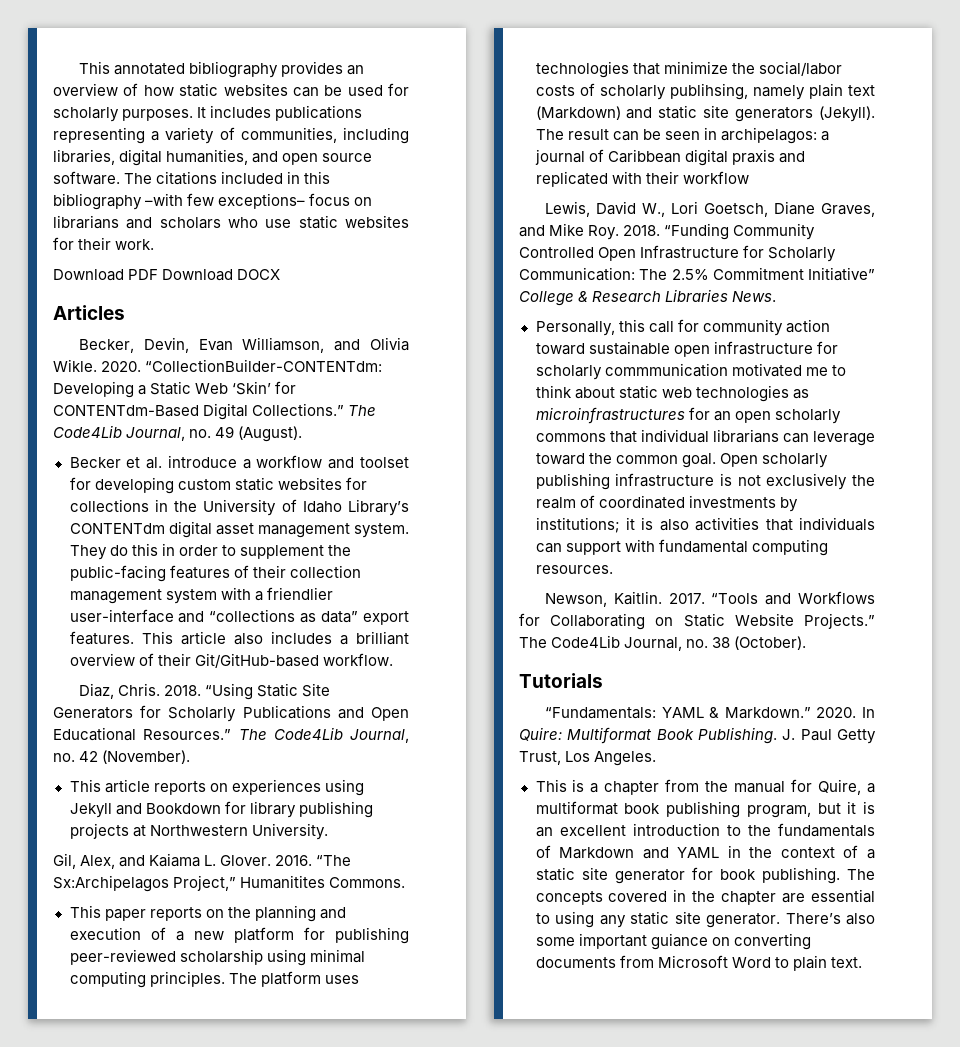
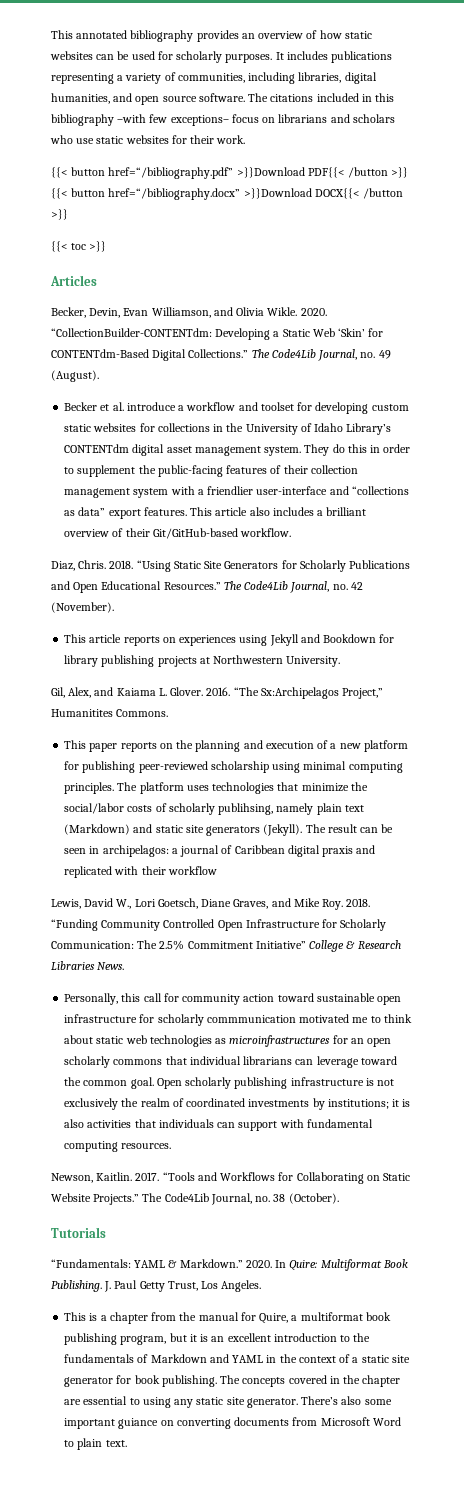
- Download PDF Download DOCX
+ {{< button href=“/bibliography.pdf” >}}Download PDF{{< /button >}} {{< button href=“/bibliography.docx” >}}Download DOCX{{< /button >}}
+ {{< toc >}}

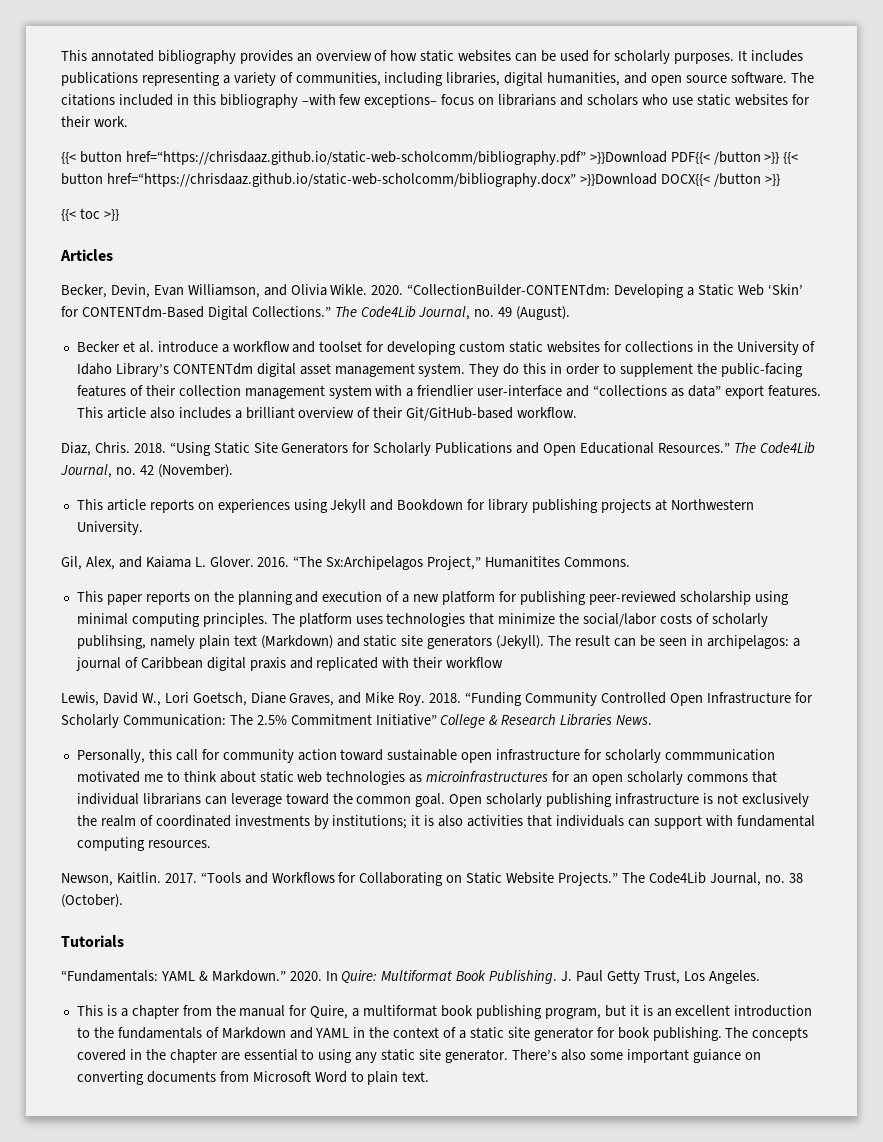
- {{< button href=“/bibliography.pdf” >}}Download PDF{{< /button >}} {{< button href=“/bibliography.docx” >}}Download DOCX{{< /button >}}
+ {{< button href=“https://chrisdaaz.github.io/static-web-scholcomm/bibliography.pdf” >}}Download PDF{{< /button >}} {{< button href=“https://chrisdaaz.github.io/static-web-scholcomm/bibliography.docx” >}}Download DOCX{{< /button >}}

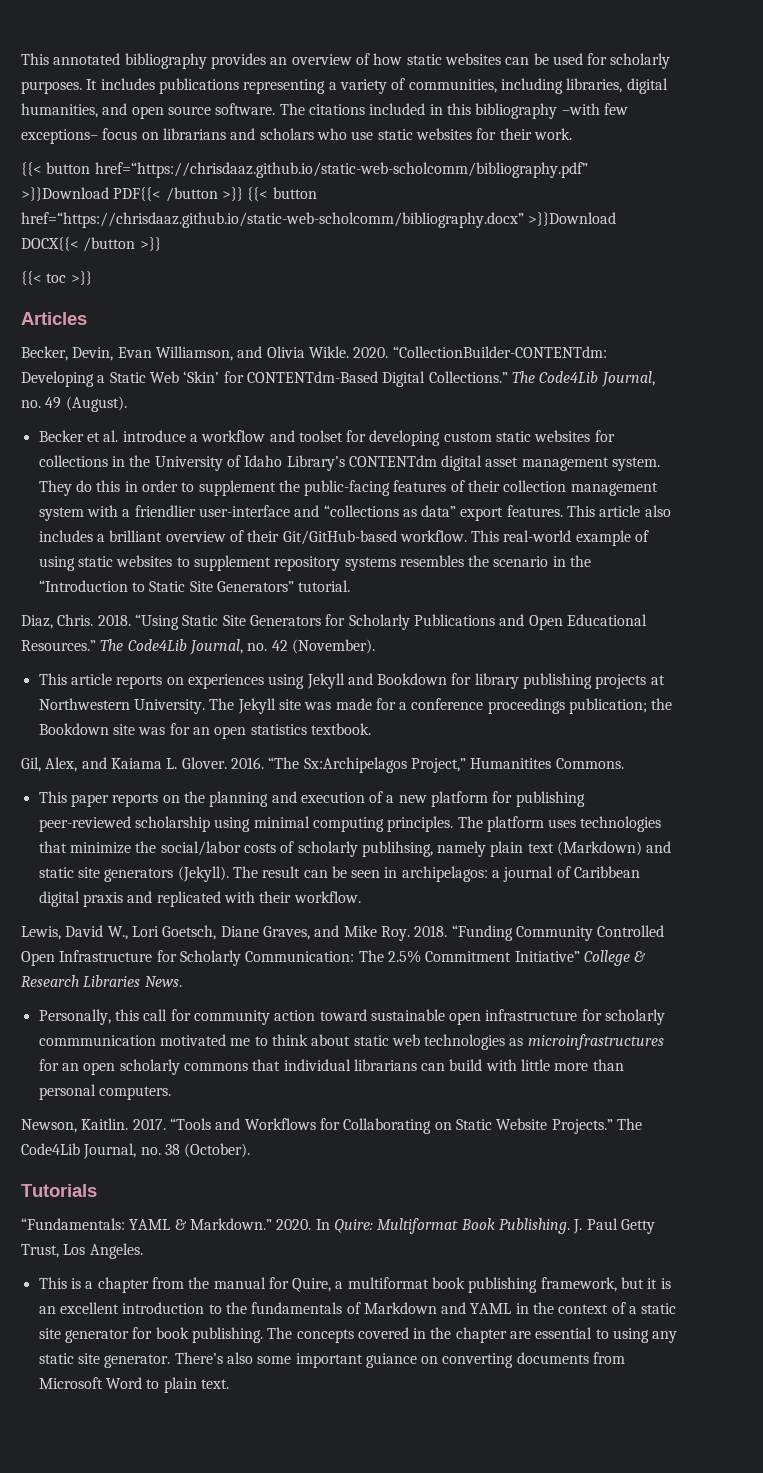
+ This real-world example of using static websites to supplement repository systems resembles the scenario in the “Introduction to Static Site Generators” tutorial.
+ The Jekyll site was made for a conference proceedings publication; the Bookdown site was for an open statistics textbook.
- The result can be seen in archipelagos: a journal of Caribbean digital praxis and replicated with their workflow
+ The result can be seen in archipelagos: a journal of Caribbean digital praxis and replicated with their workflow.
- Personally, this call for community action toward sustainable open infrastructure for scholarly commmunication motivated me to think about static web technologies as microinfrastructures for an open scholarly commons that individual librarians can leverage toward the common goal. Open scholarly publishing infrastructure is not exclusively the realm of coordinated investments by institutions; it is also activities that individuals can support with fundamental computing resources.
+ Personally, this call for community action toward sustainable open infrastructure for scholarly commmunication motivated me to think about static web technologies as microinfrastructures for an open scholarly commons that individual librarians can build with little more than personal computers.
- This is a chapter from the manual for Quire, a multiformat book publishing program, but it is an excellent introduction to the fundamentals of Markdown and YAML in the context of a static site generator for book publishing.
+ This is a chapter from the manual for Quire, a multiformat book publishing framework, but it is an excellent introduction to the fundamentals of Markdown and YAML in the context of a static site generator for book publishing.

